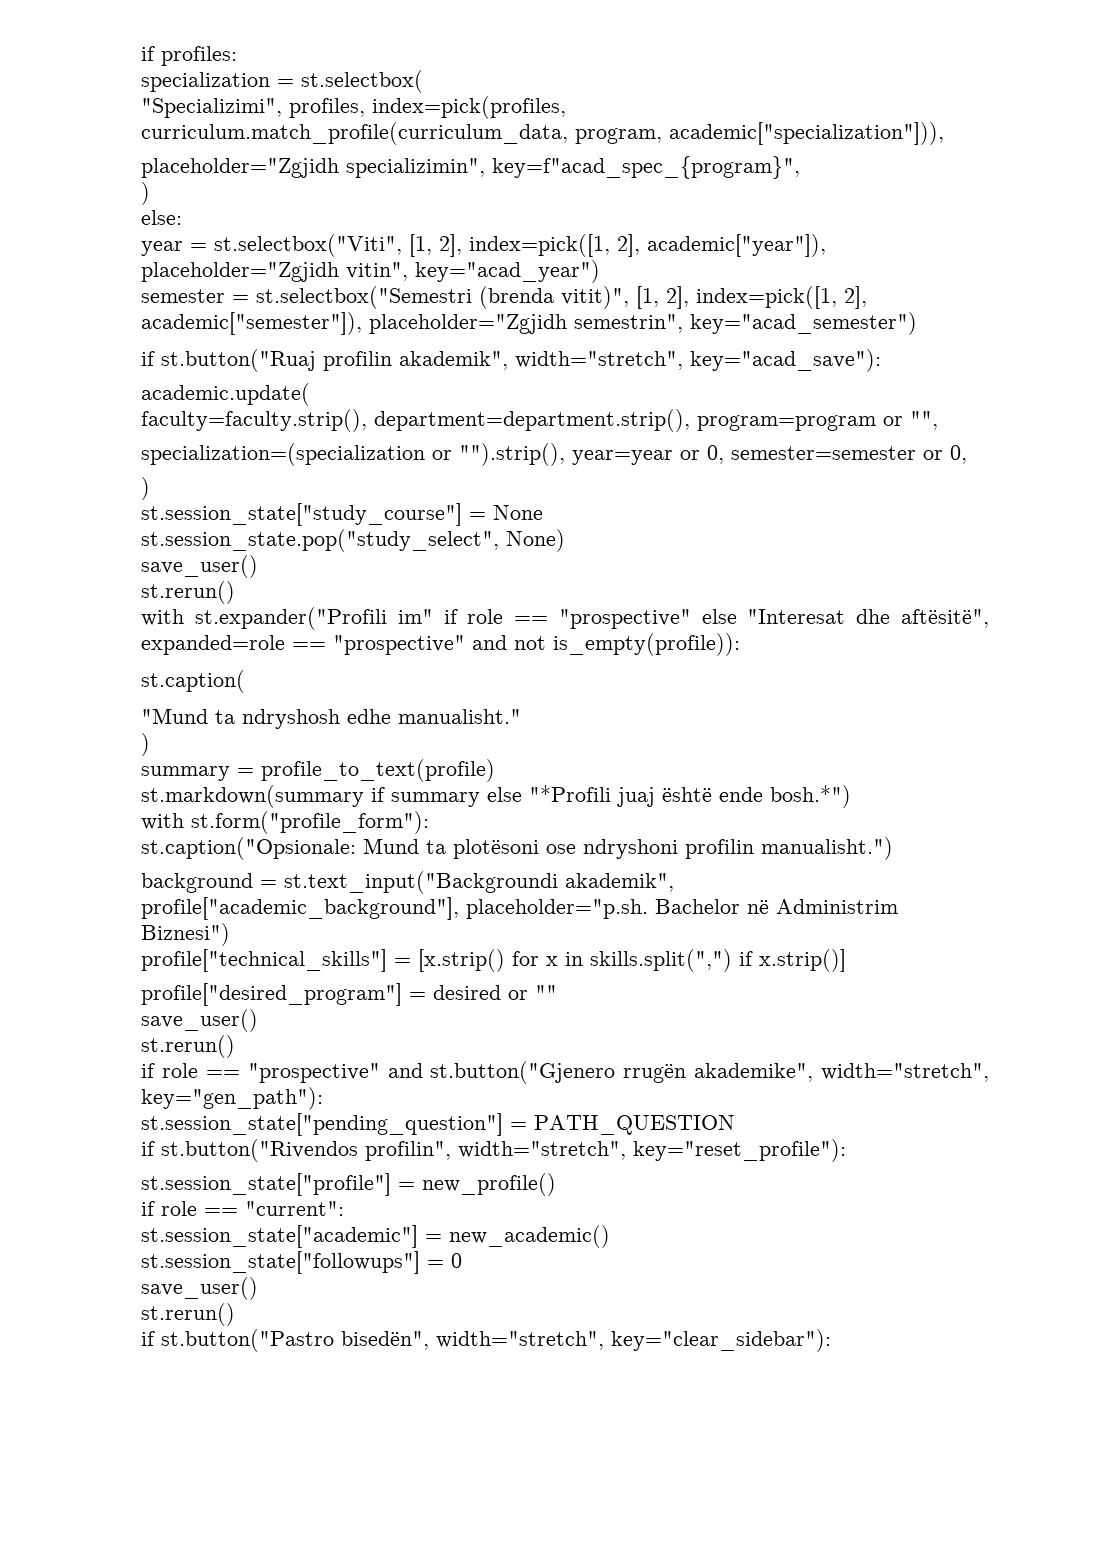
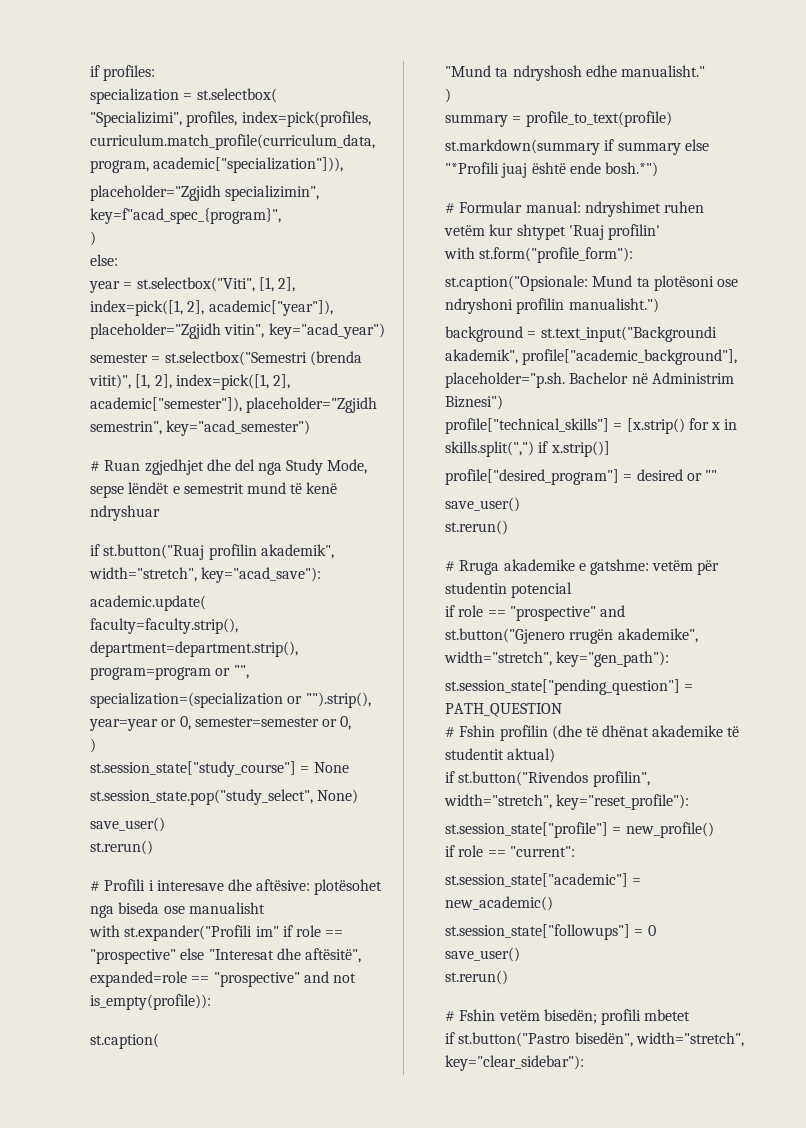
+ # Ruan zgjedhjet dhe del nga Study Mode, sepse lëndët e semestrit mund të kenë ndryshuar
+ # Profili i interesave dhe aftësive: plotësohet nga biseda ose manualisht
+ # Formular manual: ndryshimet ruhen vetëm kur shtypet 'Ruaj profilin'
+ # Rruga akademike e gatshme: vetëm për studentin potencial
+ # Fshin profilin (dhe të dhënat akademike të studentit aktual)
+ # Fshin vetëm bisedën; profili mbetet

